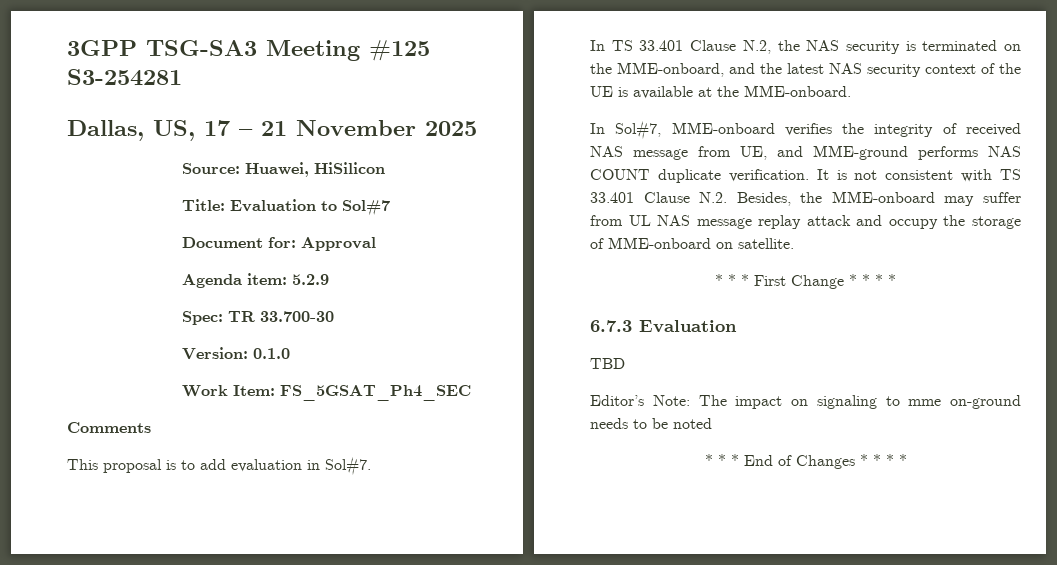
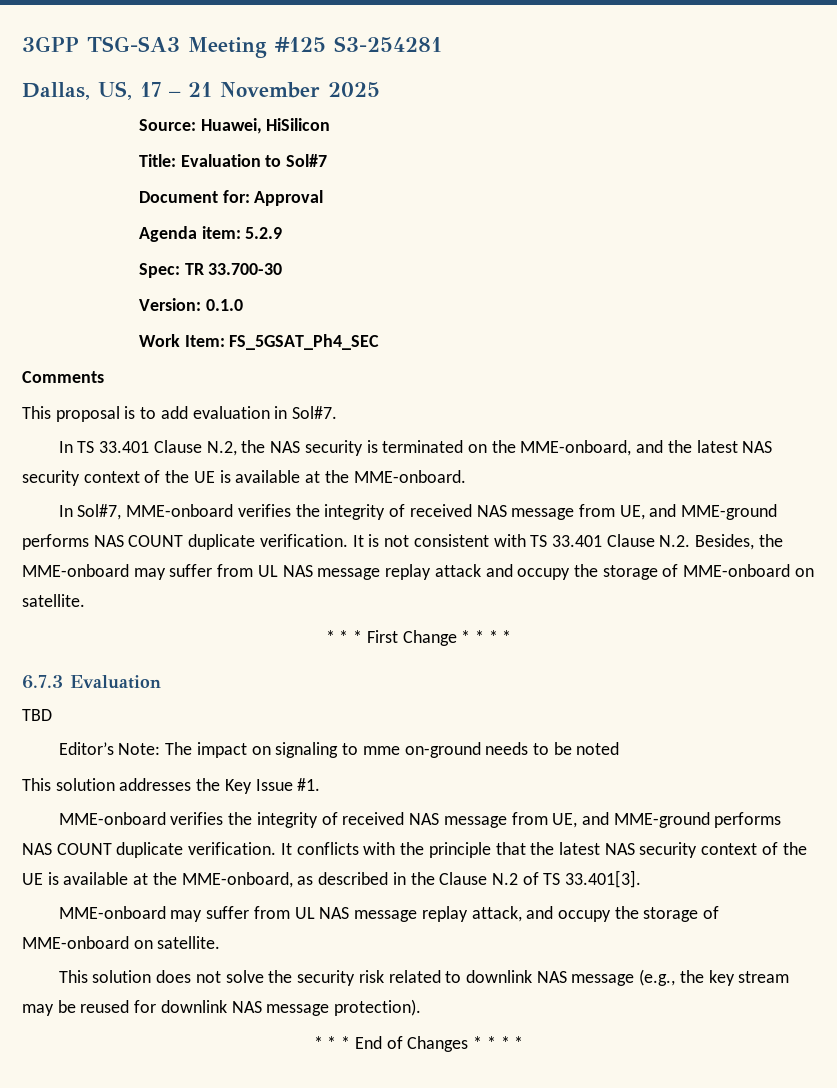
+ This solution addresses the Key Issue #1.
+ MME-onboard verifies the integrity of received NAS message from UE, and MME-ground performs NAS COUNT duplicate verification. It conflicts with the principle that the latest NAS security context of the UE is available at the MME-onboard, as described in the Clause N.2 of TS 33.401[3].
+ MME-onboard may suffer from UL NAS message replay attack, and occupy the storage of MME-onboard on satellite.
+ This solution does not solve the security risk related to downlink NAS message (e.g., the key stream may be reused for downlink NAS message protection).

